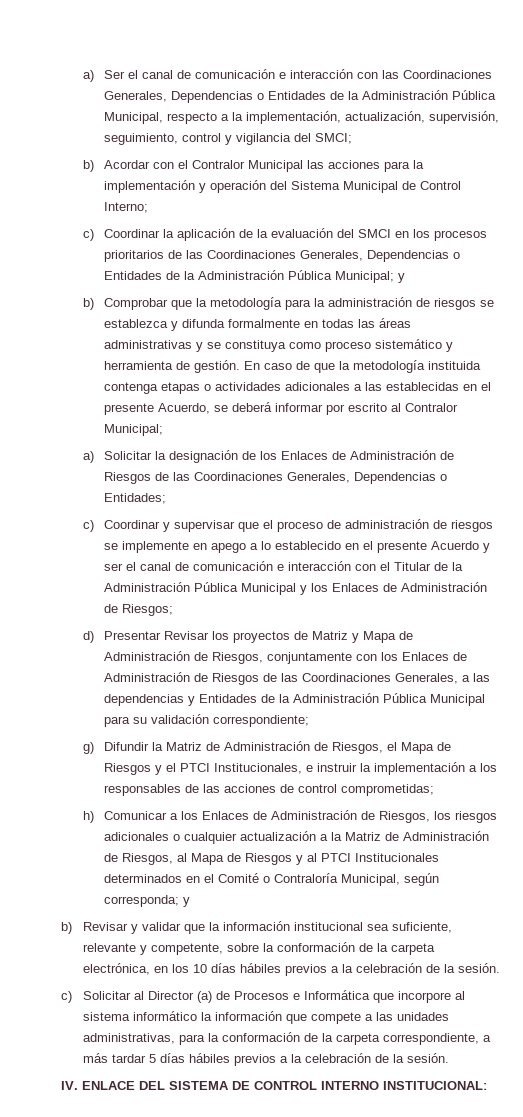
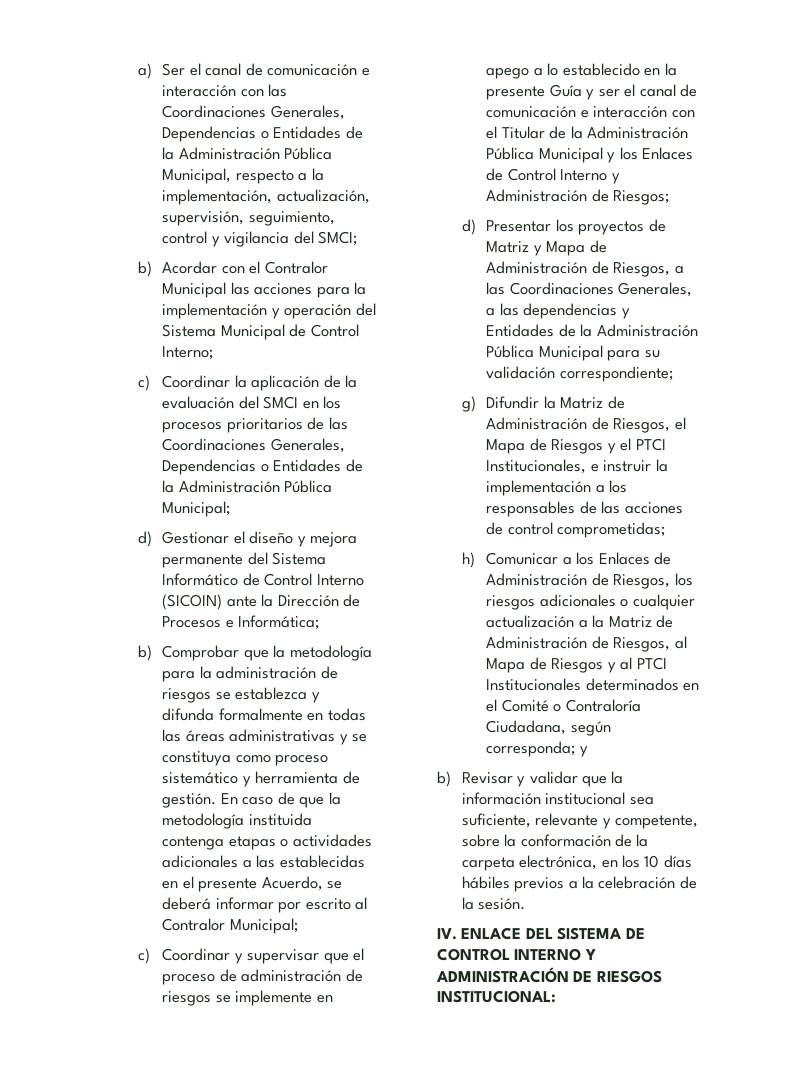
- c) Coordinar la aplicación de la evaluación del SMCI en los procesos prioritarios de las Coordinaciones Generales, Dependencias o Entidades de la Administración Pública Municipal; y
+ c) Coordinar la aplicación de la evaluación del SMCI en los procesos prioritarios de las Coordinaciones Generales, Dependencias o Entidades de la Administración Pública Municipal;
+ d) Gestionar el diseño y mejora permanente del Sistema Informático de Control Interno (SICOIN) ante la Dirección de Procesos e Informática;
- a) Solicitar la designación de los Enlaces de Administración de Riesgos de las Coordinaciones Generales, Dependencias o Entidades;
- c) Coordinar y supervisar que el proceso de administración de riesgos se implemente en apego a lo establecido en el presente Acuerdo y ser el canal de comunicación e interacción con el Titular de la Administración Pública Municipal y los Enlaces de Administración de Riesgos;
+ c) Coordinar y supervisar que el proceso de administración de riesgos se implemente en apego a lo establecido en la presente Guía y ser el canal de comunicación e interacción con el Titular de la Administración Pública Municipal y los Enlaces de Control Interno y Administración de Riesgos;
- d) Presentar Revisar los proyectos de Matriz y Mapa de Administración de Riesgos, conjuntamente con los Enlaces de Administración de Riesgos de las Coordinaciones Generales, a las dependencias y Entidades de la Administración Pública Municipal para su validación correspondiente;
+ d) Presentar los proyectos de Matriz y Mapa de Administración de Riesgos, a las Coordinaciones Generales, a las dependencias y Entidades de la Administración Pública Municipal para su validación correspondiente;
- h) Comunicar a los Enlaces de Administración de Riesgos, los riesgos adicionales o cualquier actualización a la Matriz de Administración de Riesgos, al Mapa de Riesgos y al PTCI Institucionales determinados en el Comité o Contraloría Municipal, según corresponda; y
+ h) Comunicar a los Enlaces de Administración de Riesgos, los riesgos adicionales o cualquier actualización a la Matriz de Administración de Riesgos, al Mapa de Riesgos y al PTCI Institucionales determinados en el Comité o Contraloría Ciudadana, según corresponda; y
- c) Solicitar al Director (a) de Procesos e Informática que incorpore al sistema informático la información que compete a las unidades administrativas, para la conformación de la carpeta correspondiente, a más tardar 5 días hábiles previos a la celebración de la sesión.
- IV. ENLACE DEL SISTEMA DE CONTROL INTERNO INSTITUCIONAL:
+ IV. ENLACE DEL SISTEMA DE CONTROL INTERNO Y ADMINISTRACIÓN DE RIESGOS INSTITUCIONAL:

